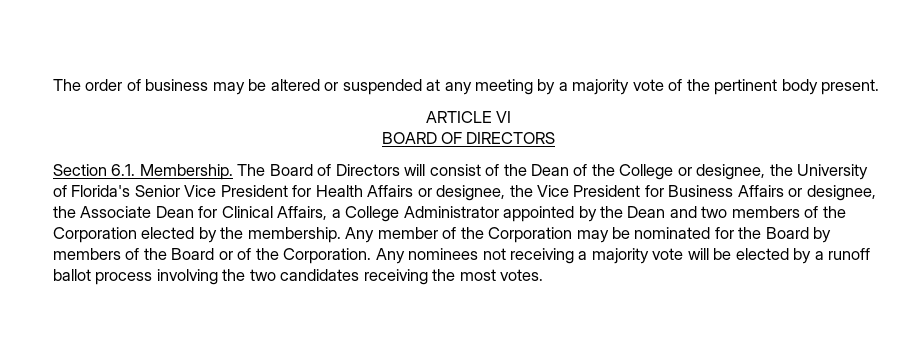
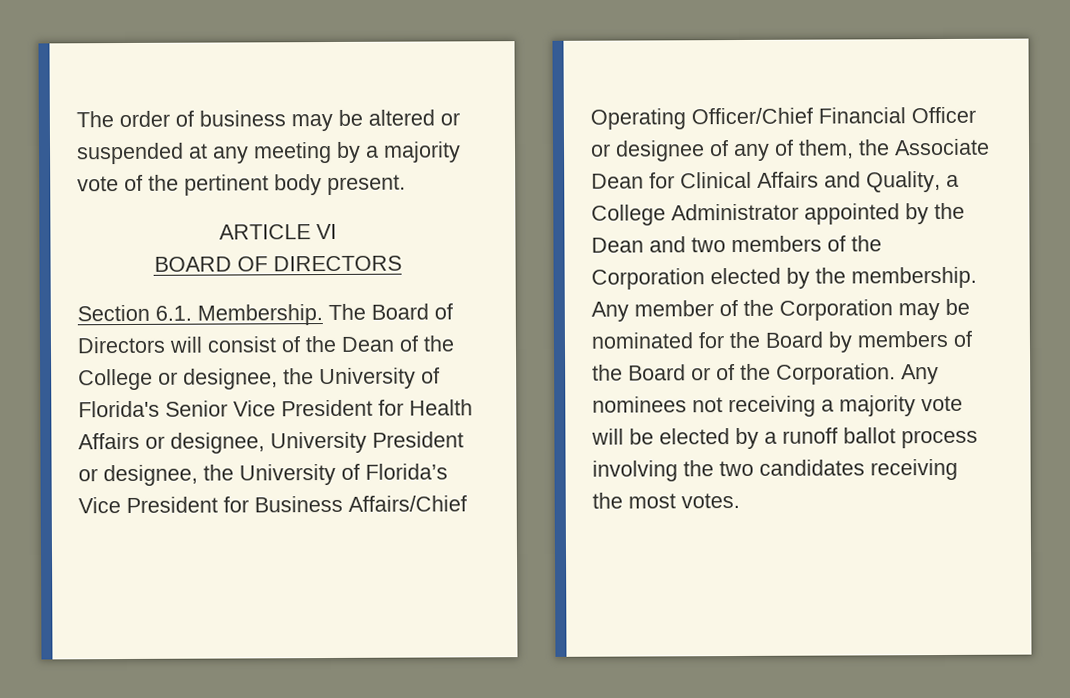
- The Board of Directors will consist of the Dean of the College or designee, the University of Florida's Senior Vice President for Health Affairs or designee, the Vice President for Business Affairs or designee, the Associate Dean for Clinical Affairs, a College Administrator appointed by the Dean and two members of the Corporation elected by the membership.
+ The Board of Directors will consist of the Dean of the College or designee, the University of Florida's Senior Vice President for Health Affairs or designee, University President or designee, the University of Florida’s Vice President for Business Affairs/Chief Operating Officer/Chief Financial Officer or designee of any of them, the Associate Dean for Clinical Affairs and Quality, a College Administrator appointed by the Dean and two members of the Corporation elected by the membership.

